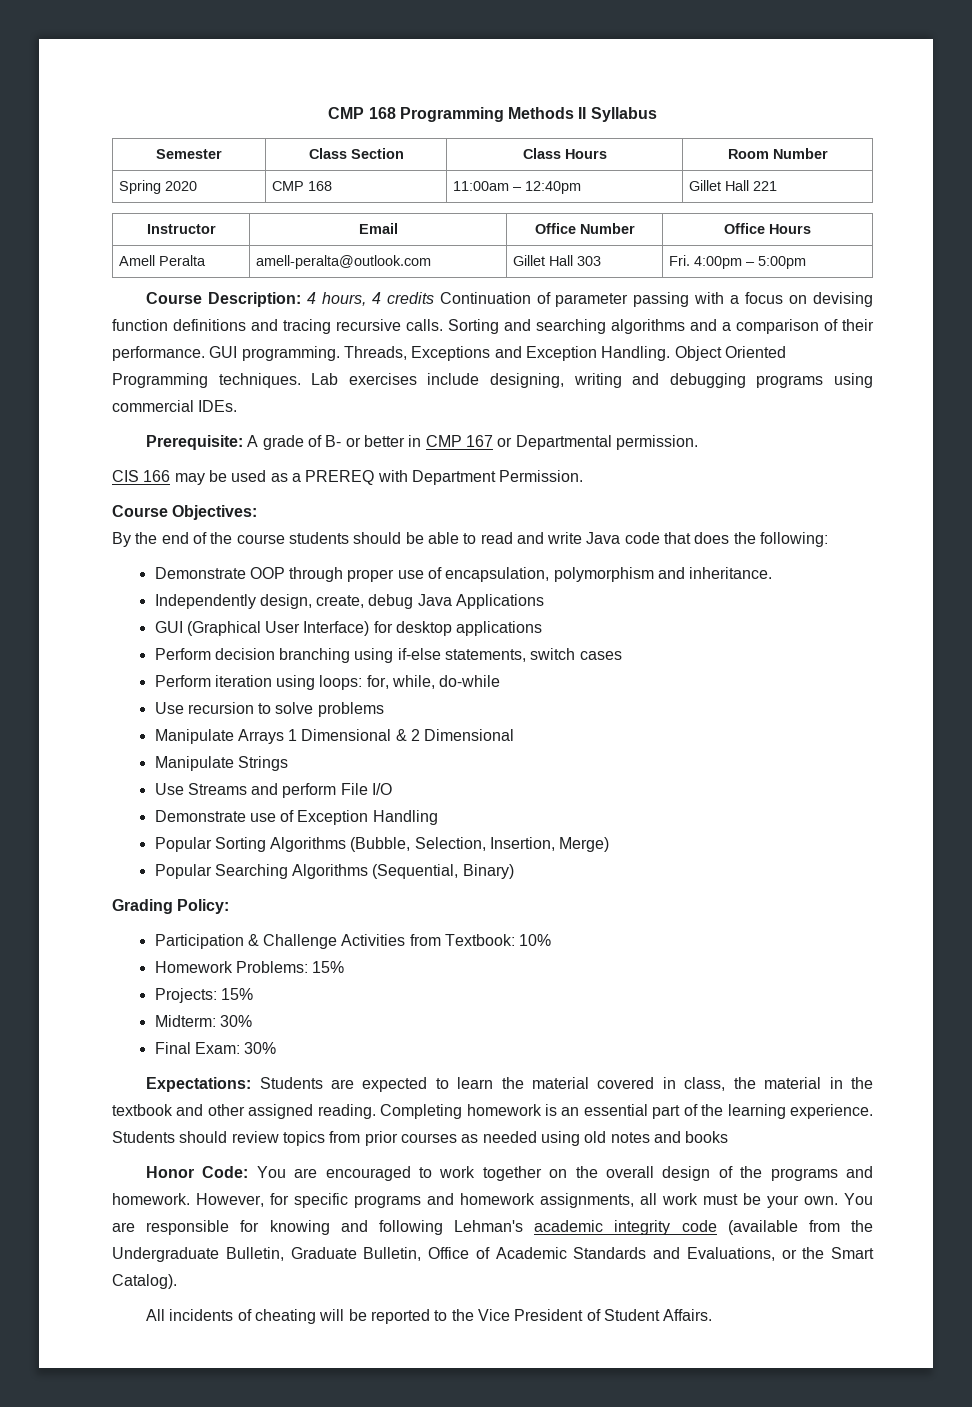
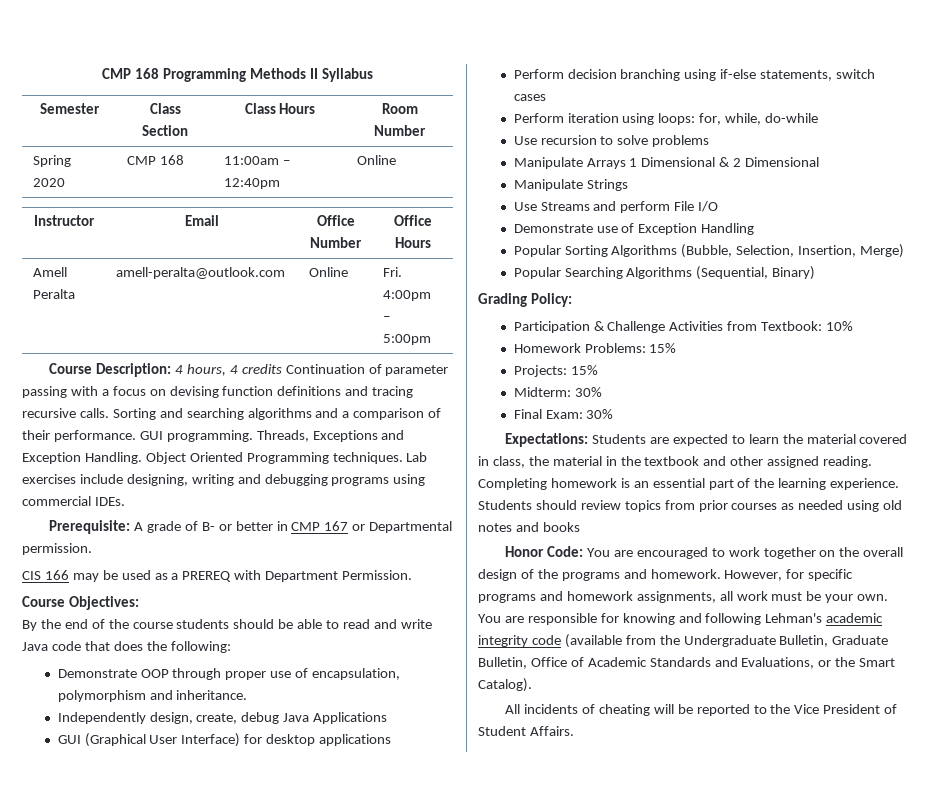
- Spring 2020 | CMP 168 | 11:00am – 12:40pm | Gillet Hall 221
+ Spring 2020 | CMP 168 | 11:00am – 12:40pm | Online
- Amell Peralta | amell-peralta@outlook.com | Gillet Hall 303 | Fri. 4:00pm – 5:00pm
+ Amell Peralta | amell-peralta@outlook.com | Online | Fri. 4:00pm – 5:00pm

